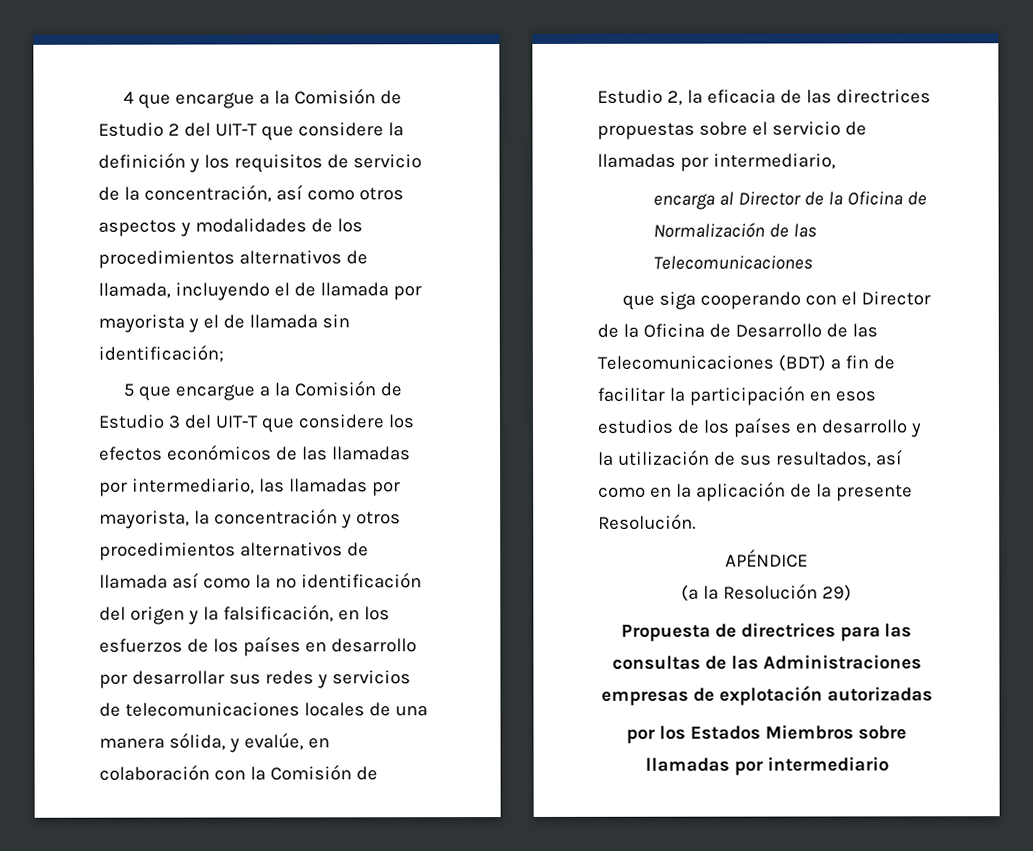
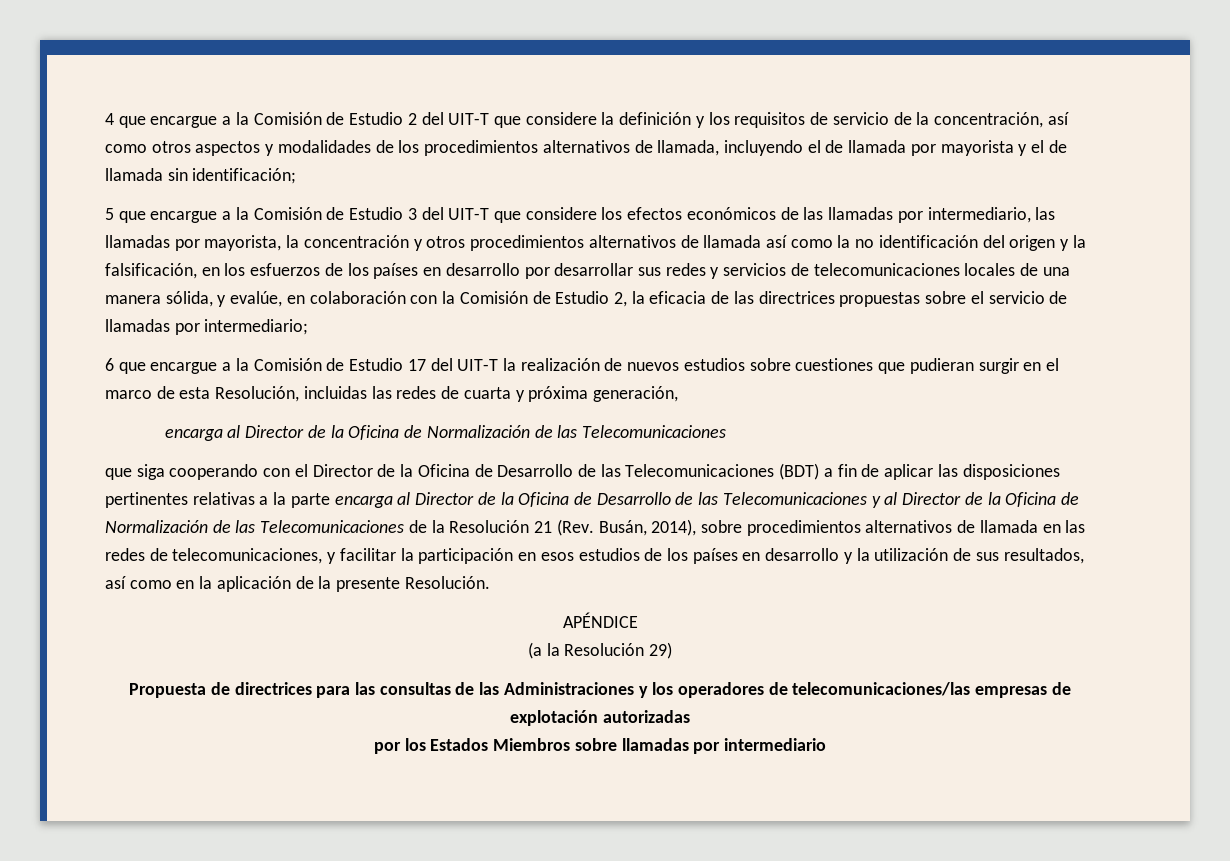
- 5 que encargue a la Comisión de Estudio 3 del UIT-T que considere los efectos económicos de las llamadas por intermediario, las llamadas por mayorista, la concentración y otros procedimientos alternativos de llamada así como la no identificación del origen y la falsificación, en los esfuerzos de los países en desarrollo por desarrollar sus redes y servicios de telecomunicaciones locales de una manera sólida, y evalúe, en colaboración con la Comisión de Estudio 2, la eficacia de las directrices propuestas sobre el servicio de llamadas por intermediario,
+ 5 que encargue a la Comisión de Estudio 3 del UIT-T que considere los efectos económicos de las llamadas por intermediario, las llamadas por mayorista, la concentración y otros procedimientos alternativos de llamada así como la no identificación del origen y la falsificación, en los esfuerzos de los países en desarrollo por desarrollar sus redes y servicios de telecomunicaciones locales de una manera sólida, y evalúe, en colaboración con la Comisión de Estudio 2, la eficacia de las directrices propuestas sobre el servicio de llamadas por intermediario;
+ 6 que encargue a la Comisión de Estudio 17 del UIT-T la realización de nuevos estudios sobre cuestiones que pudieran surgir en el marco de esta Resolución, incluidas las redes de cuarta y próxima generación,
- que siga cooperando con el Director de la Oficina de Desarrollo de las Telecomunicaciones (BDT) a fin de facilitar la participación en esos estudios de los países en desarrollo y la utilización de sus resultados, así como en la aplicación de la presente Resolución.
+ que siga cooperando con el Director de la Oficina de Desarrollo de las Telecomunicaciones (BDT) a fin de aplicar las disposiciones pertinentes relativas a la parte encarga al Director de la Oficina de Desarrollo de las Telecomunicaciones y al Director de la Oficina de Normalización de las Telecomunicaciones de la Resolución 21 (Rev. Busán, 2014), sobre procedimientos alternativos de llamada en las redes de telecomunicaciones, y facilitar la participación en esos estudios de los países en desarrollo y la utilización de sus resultados, así como en la aplicación de la presente Resolución.
- Propuesta de directrices para las consultas de las Administraciones empresas de explotación autorizadas
+ Propuesta de directrices para las consultas de las Administraciones y los operadores de telecomunicaciones/las empresas de explotación autorizadas

